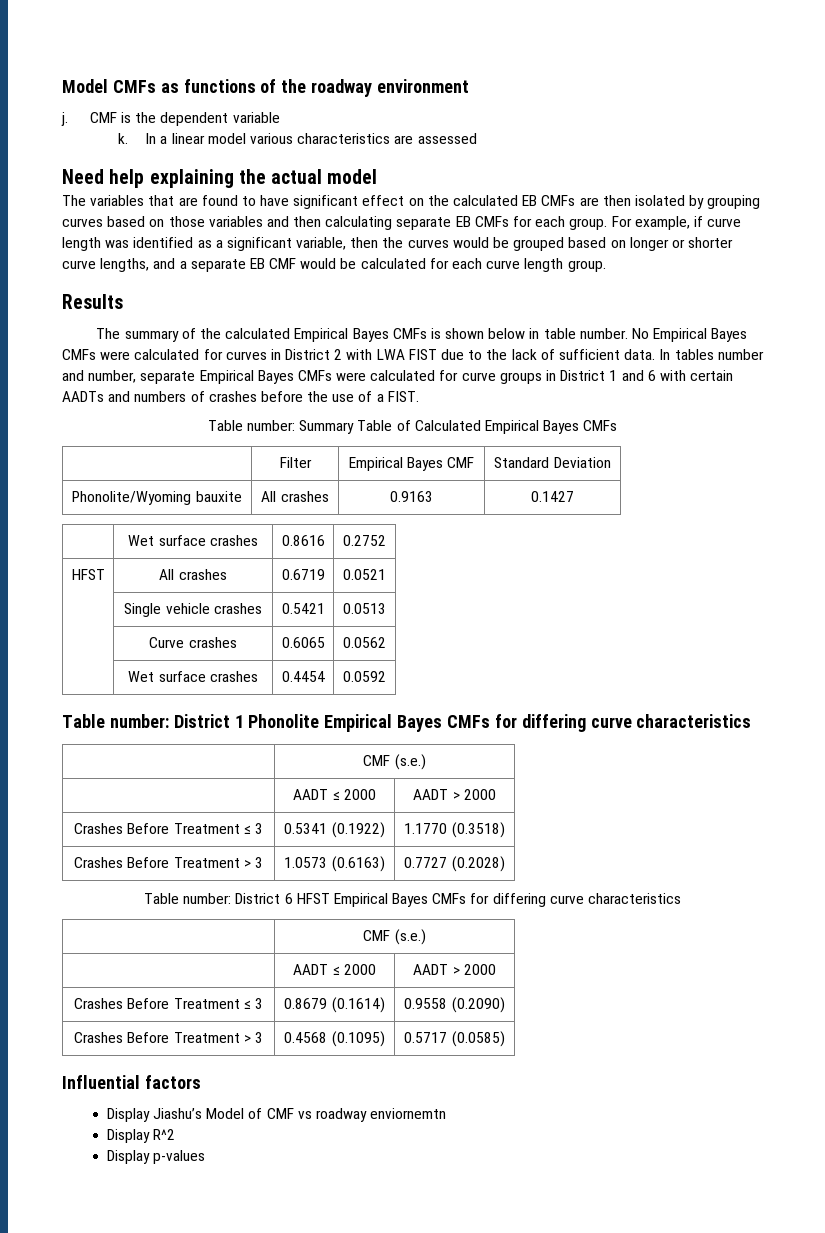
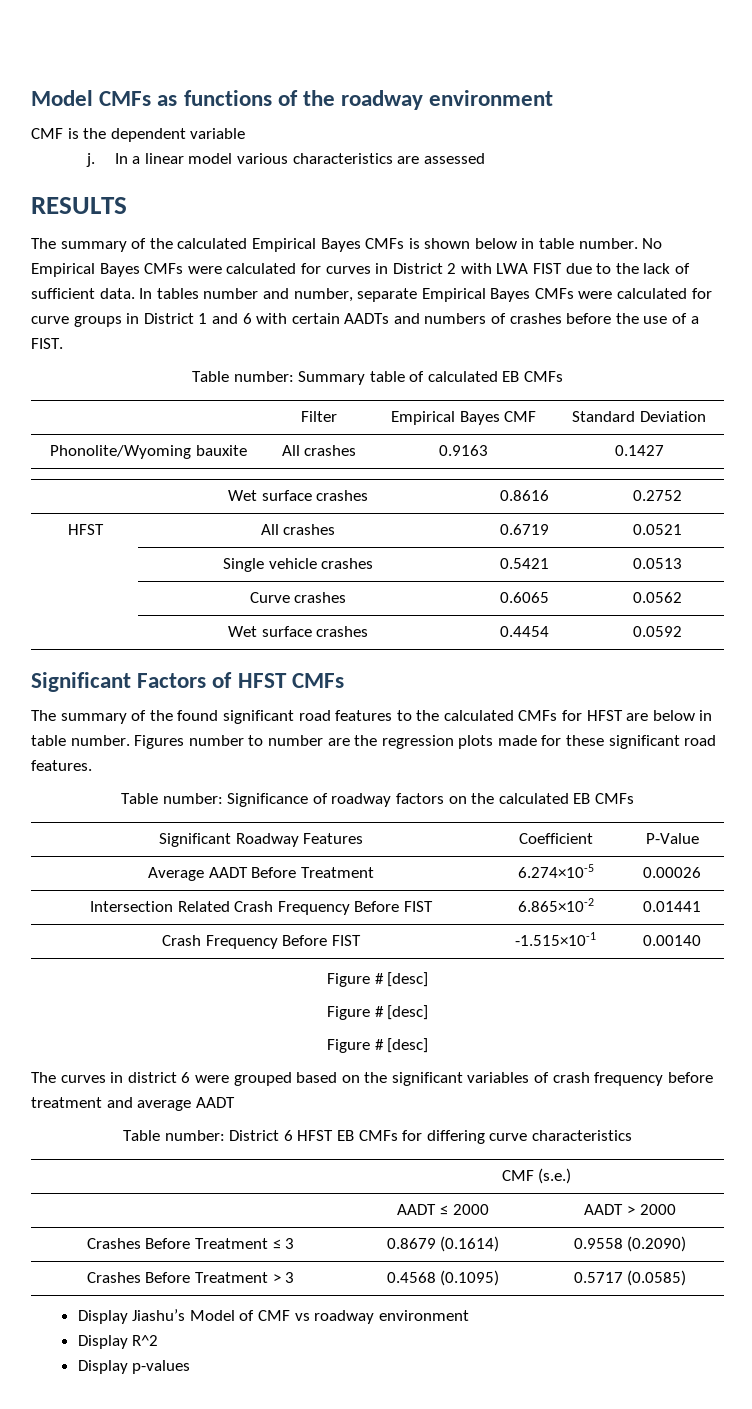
- j.
- k.
+ j.
- Need help explaining the actual model
- The variables that are found to have significant effect on the calculated EB CMFs are then isolated by grouping curves based on those variables and then calculating separate EB CMFs for each group. For example, if curve length was identified as a significant variable, then the curves would be grouped based on longer or shorter curve lengths, and a separate EB CMF would be calculated for each curve length group.
- Results
+ RESULTS
- Table number: Summary Table of Calculated Empirical Bayes CMFs
+ Table number: Summary table of calculated EB CMFs
- Table number: District 1 Phonolite Empirical Bayes CMFs for differing curve characteristics
- | CMF (s.e.)
- | AADT ≤ 2000 | AADT > 2000
- Crashes Before Treatment ≤ 3 | 0.5341 (0.1922) | 1.1770 (0.3518)
- Crashes Before Treatment > 3 | 1.0573 (0.6163) | 0.7727 (0.2028)
+ Significant Factors of HFST CMFs
+ The summary of the found significant road features to the calculated CMFs for HFST are below in table number. Figures number to number are the regression plots made for these significant road features.
+ Table number: Significance of roadway factors on the calculated EB CMFs
+ Significant Roadway Features | Coefficient | P-Value
+ Average AADT Before Treatment | 6.274×10-5 | 0.00026
+ Intersection Related Crash Frequency Before FIST | 6.865×10-2 | 0.01441
+ Crash Frequency Before FIST | -1.515×10-1 | 0.00140
+ Figure # [desc]
+ Figure # [desc]
+ Figure # [desc]
+ The curves in district 6 were grouped based on the significant variables of crash frequency before treatment and average AADT
- Table number: District 6 HFST Empirical Bayes CMFs for differing curve characteristics
+ Table number: District 6 HFST EB CMFs for differing curve characteristics
- Influential factors
- Display Jiashu’s Model of CMF vs roadway enviornemtn
+ Display Jiashu’s Model of CMF vs roadway environment

